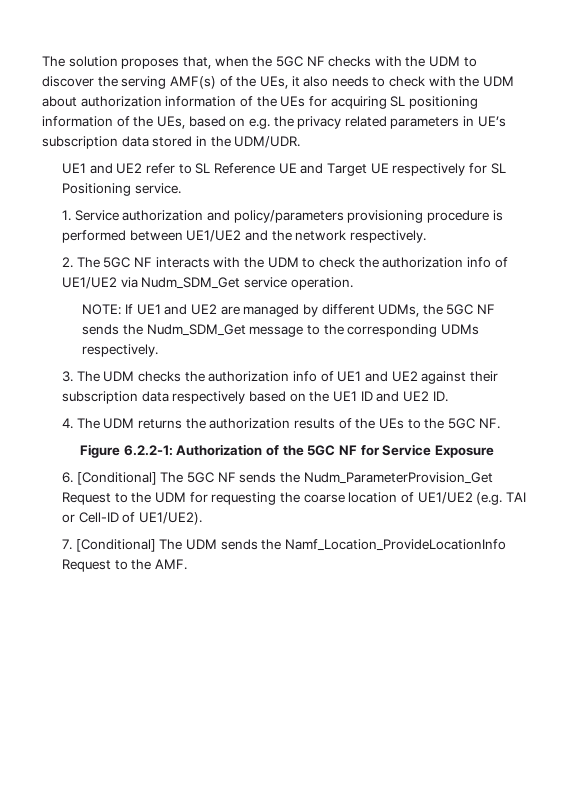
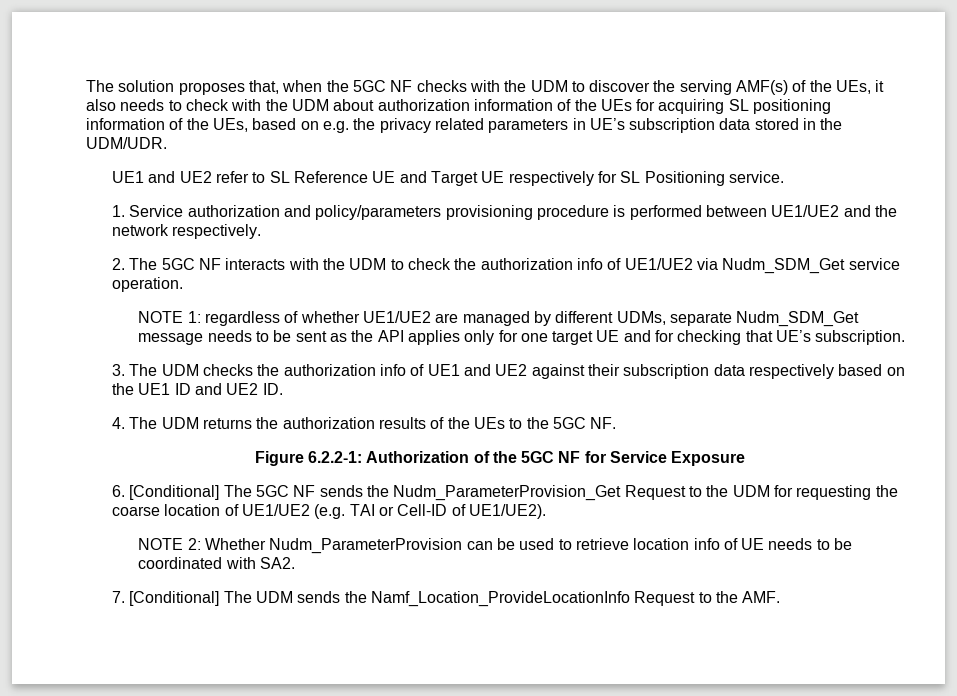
- NOTE: If UE1 and UE2 are managed by different UDMs, the 5GC NF sends the Nudm_SDM_Get message to the corresponding UDMs respectively.
+ NOTE 1: regardless of whether UE1/UE2 are managed by different UDMs, separate Nudm_SDM_Get message needs to be sent as the API applies only for one target UE and for checking that UE’s subscription.
+ NOTE 2: Whether Nudm_ParameterProvision can be used to retrieve location info of UE needs to be coordinated with SA2.

